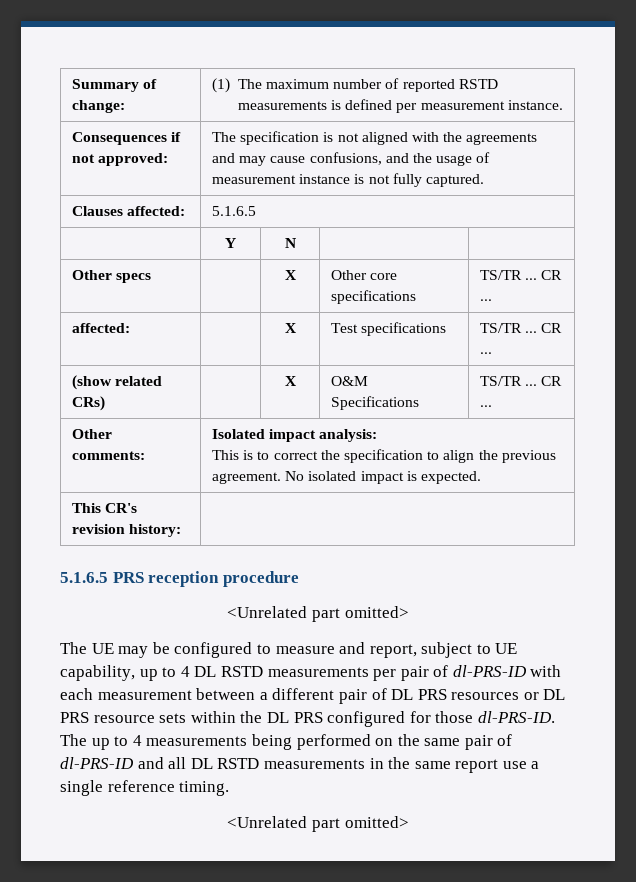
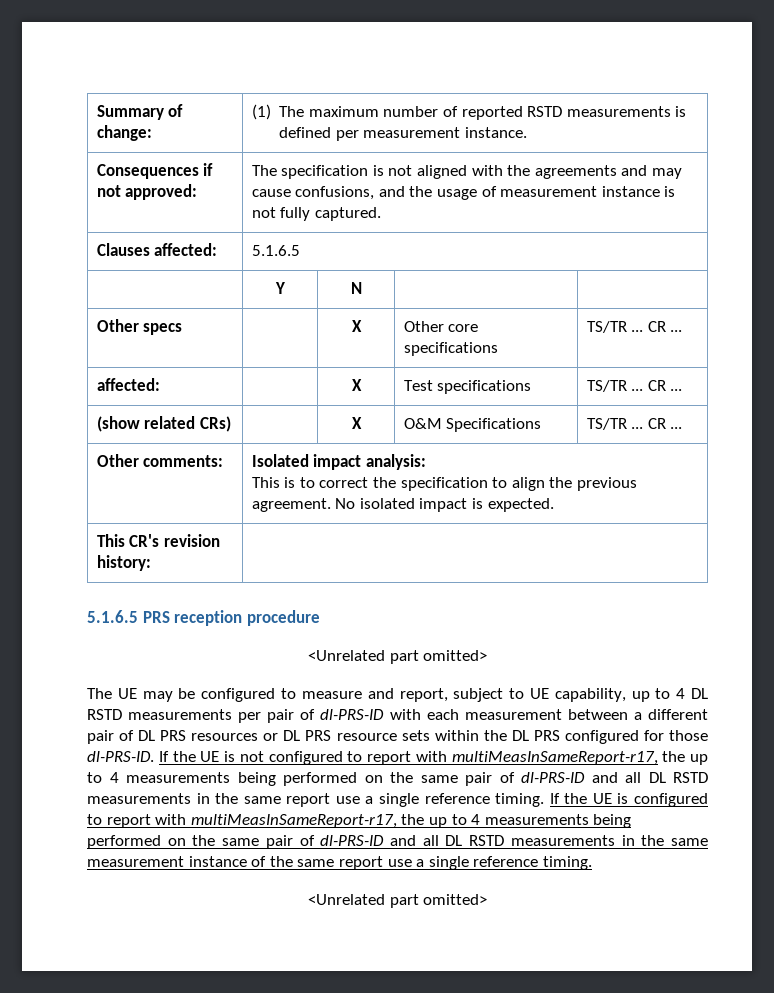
- The up to 4 measurements being performed on the same pair of dl-PRS-ID and all DL RSTD measurements in the same report use a single reference timing.
+ If the UE is not configured to report with multiMeasInSameReport-r17, the up to 4 measurements being performed on the same pair of dl-PRS-ID and all DL RSTD measurements in the same report use a single reference timing. If the UE is configured to report with multiMeasInSameReport-r17, the up to 4 measurements being performed on the same pair of dl-PRS-ID and all DL RSTD measurements in the same measurement instance of the same report use a single reference timing.

